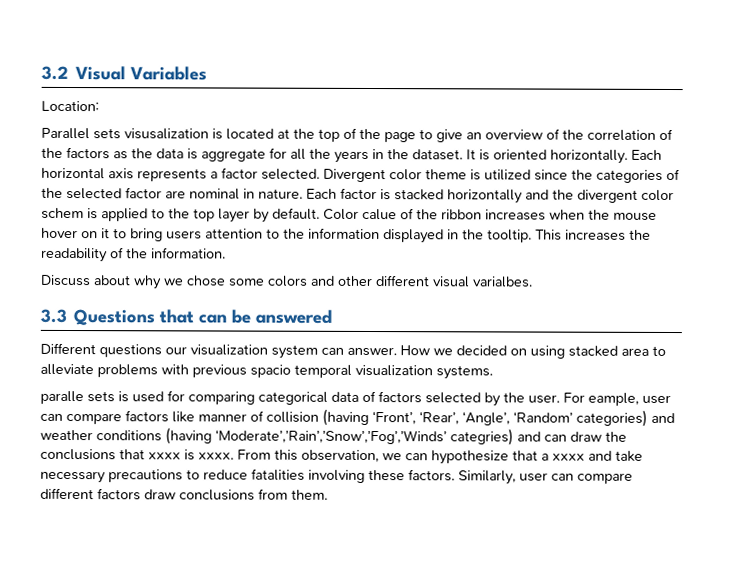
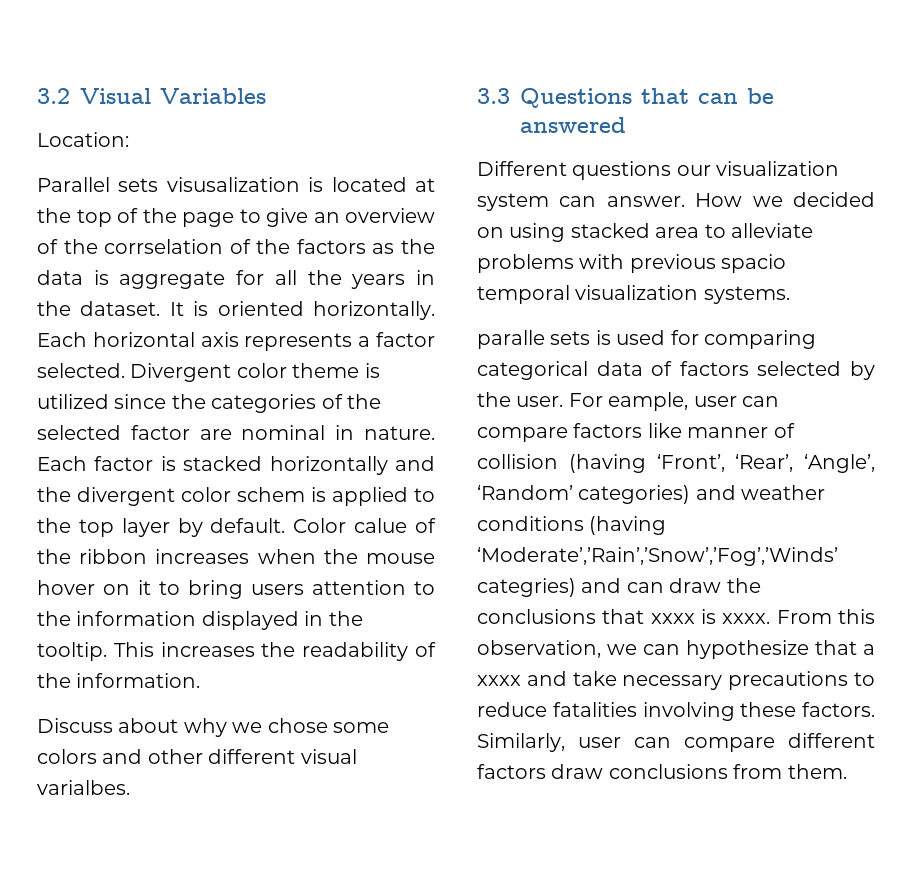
- Parallel sets visusalization is located at the top of the page to give an overview of the correlation of the factors as the data is aggregate for all the years in the dataset.
+ Parallel sets visusalization is located at the top of the page to give an overview of the corrselation of the factors as the data is aggregate for all the years in the dataset.

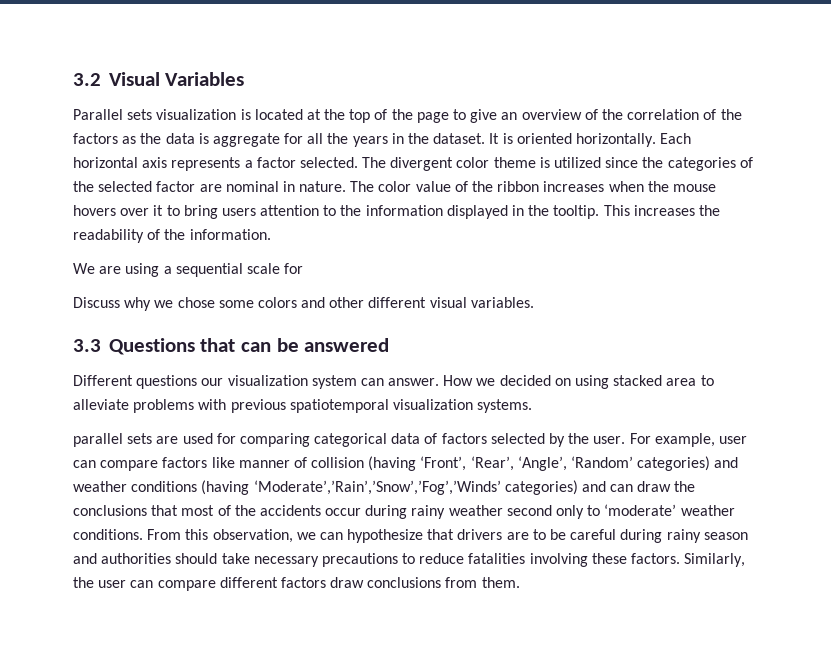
- Location:
- Parallel sets visusalization is located at the top of the page to give an overview of the corrselation of the factors as the data is aggregate for all the years in the dataset.
+ Parallel sets visualization is located at the top of the page to give an overview of the correlation of the factors as the data is aggregate for all the years in the dataset.
- Divergent color theme is utilized since the categories of the selected factor are nominal in nature.
+ The divergent color theme is utilized since the categories of the selected factor are nominal in nature.
- Each factor is stacked horizontally and the divergent color schem is applied to the top layer by default. Color calue of the ribbon increases when the mouse hover on it to bring users attention to the information displayed in the tooltip.
+ The color value of the ribbon increases when the mouse hovers over it to bring users attention to the information displayed in the tooltip.
+ We are using a sequential scale for
- Discuss about why we chose some colors and other different visual varialbes.
+ Discuss why we chose some colors and other different visual variables.
- How we decided on using stacked area to alleviate problems with previous spacio temporal visualization systems.
+ How we decided on using stacked area to alleviate problems with previous spatiotemporal visualization systems.
- paralle sets is used for comparing categorical data of factors selected by the user.
+ parallel sets are used for comparing categorical data of factors selected by the user.
- For eample, user can compare factors like manner of collision (having ‘Front’, ‘Rear’, ‘Angle’, ‘Random’ categories) and weather conditions (having ‘Moderate’,’Rain’,’Snow’,’Fog’,’Winds’ categries) and can draw the conclusions that xxxx is xxxx.
+ For example, user can compare factors like manner of collision (having ‘Front’, ‘Rear’, ‘Angle’, ‘Random’ categories) and weather conditions (having ‘Moderate’,’Rain’,’Snow’,’Fog’,’Winds’ categories) and can draw the conclusions that most of the accidents occur during rainy weather second only to ‘moderate’ weather conditions.
- From this observation, we can hypothesize that a xxxx and take necessary precautions to reduce fatalities involving these factors.
+ From this observation, we can hypothesize that drivers are to be careful during rainy season and authorities should take necessary precautions to reduce fatalities involving these factors.
- Similarly, user can compare different factors draw conclusions from them.
+ Similarly, the user can compare different factors draw conclusions from them.

